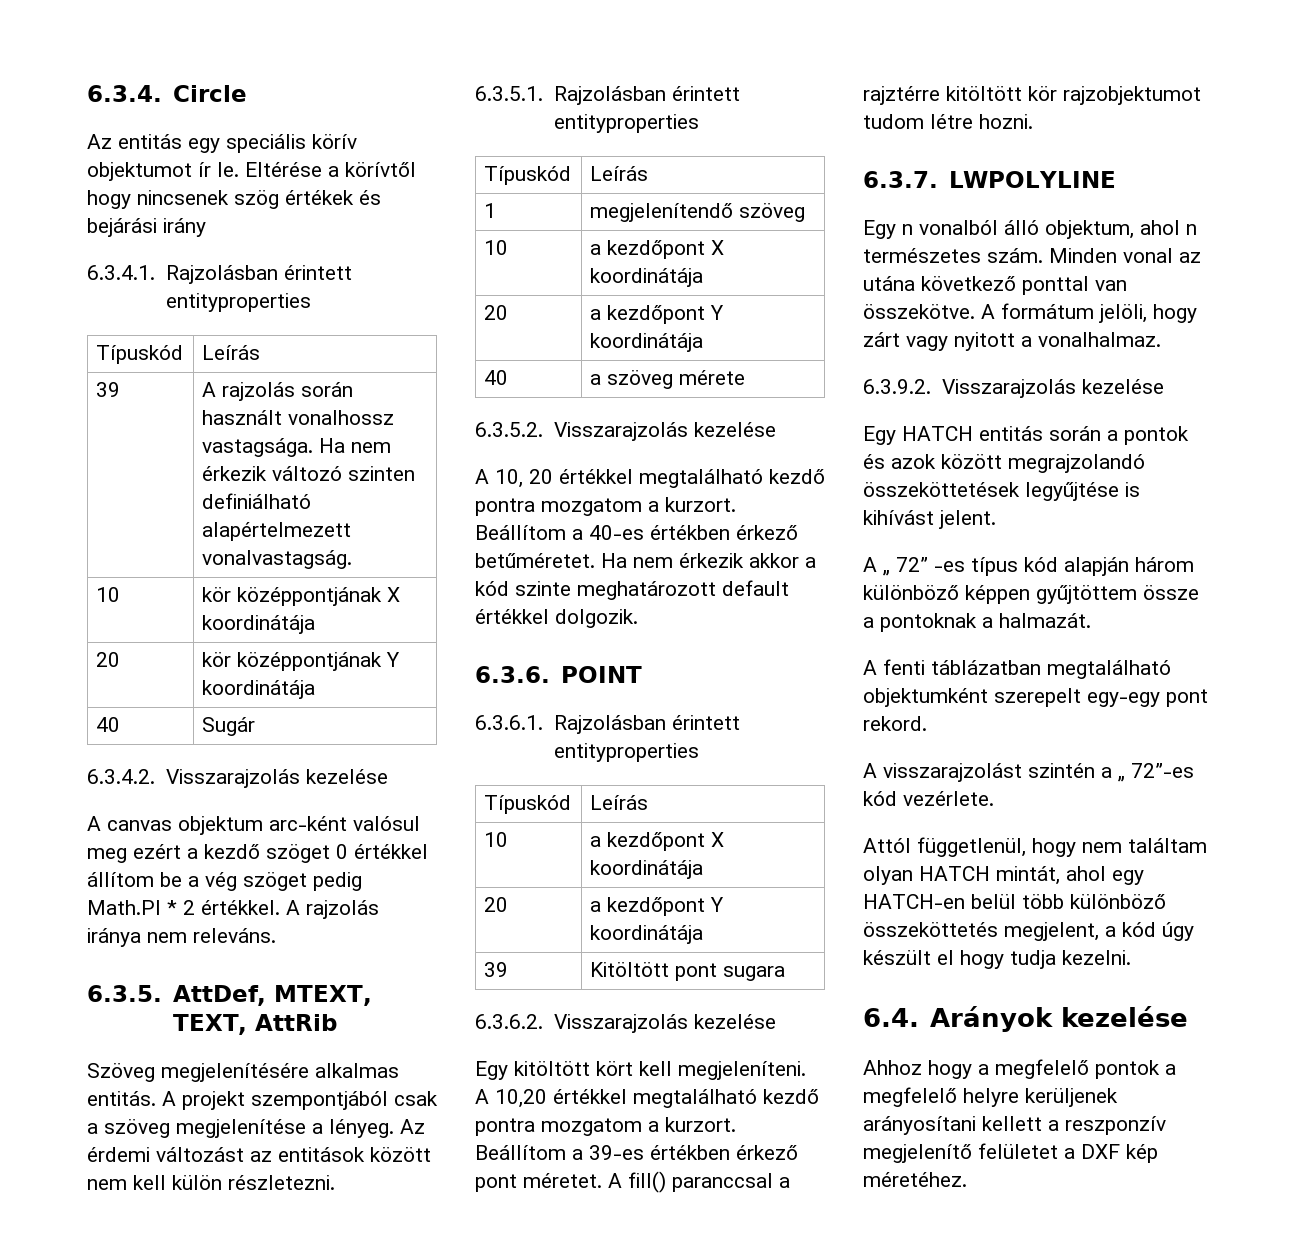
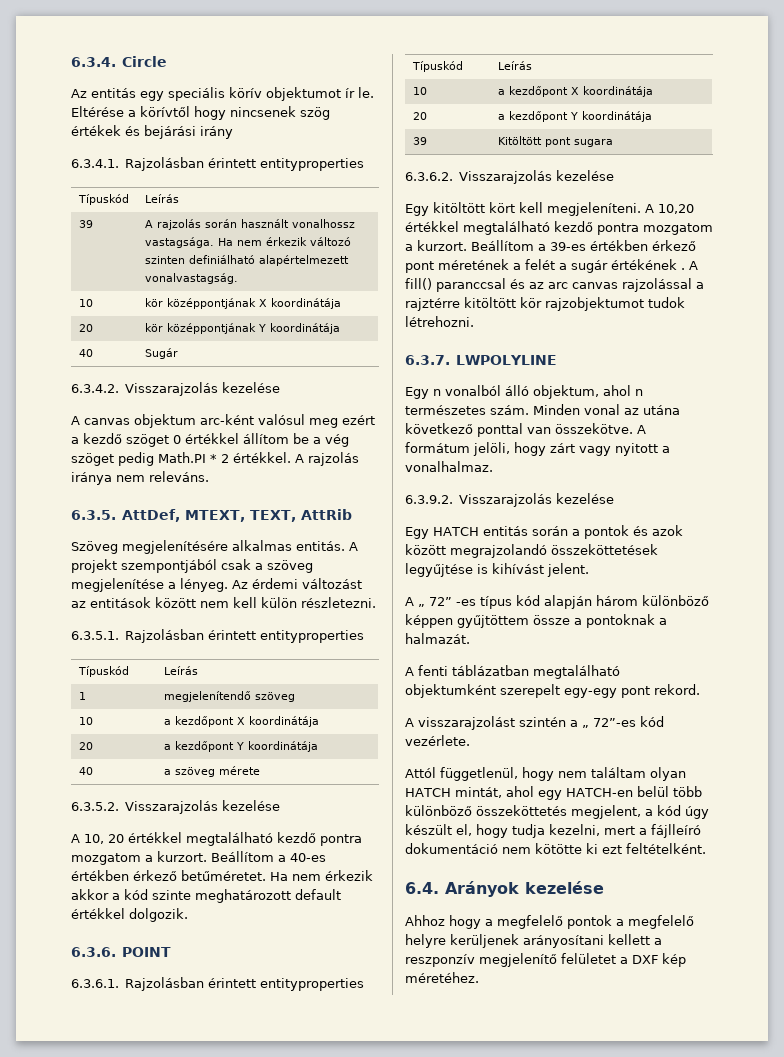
- Beállítom a 39-es értékben érkező pont méretet. A fill() paranccsal a rajztérre kitöltött kör rajzobjektumot tudom létre hozni.
+ Beállítom a 39-es értékben érkező pont méretének a felét a sugár értékének . A fill() paranccsal és az arc canvas rajzolással a rajztérre kitöltött kör rajzobjektumot tudok létrehozni.
- Attól függetlenül, hogy nem találtam olyan HATCH mintát, ahol egy HATCH-en belül több különböző összeköttetés megjelent, a kód úgy készült el hogy tudja kezelni.
+ Attól függetlenül, hogy nem találtam olyan HATCH mintát, ahol egy HATCH-en belül több különböző összeköttetés megjelent, a kód úgy készült el, hogy tudja kezelni, mert a fájlleíró dokumentáció nem kötötte ki ezt feltételként.

